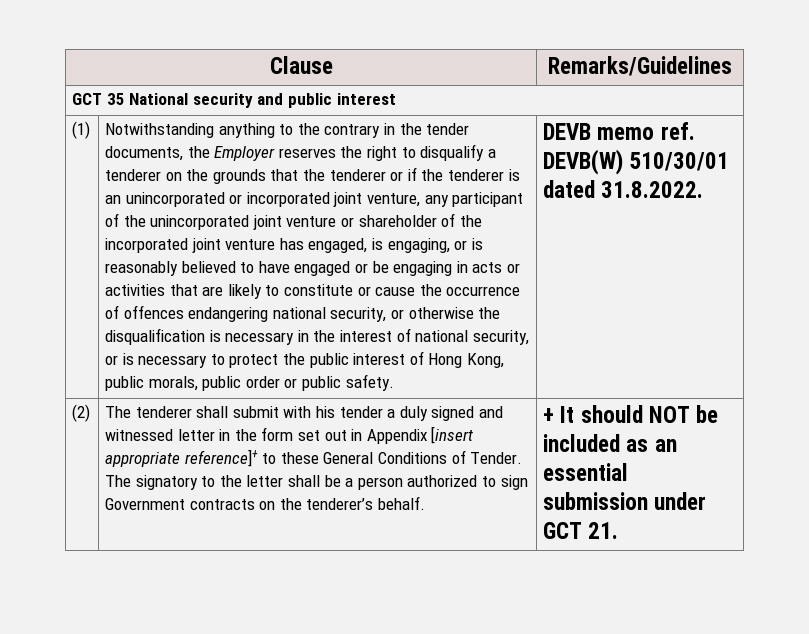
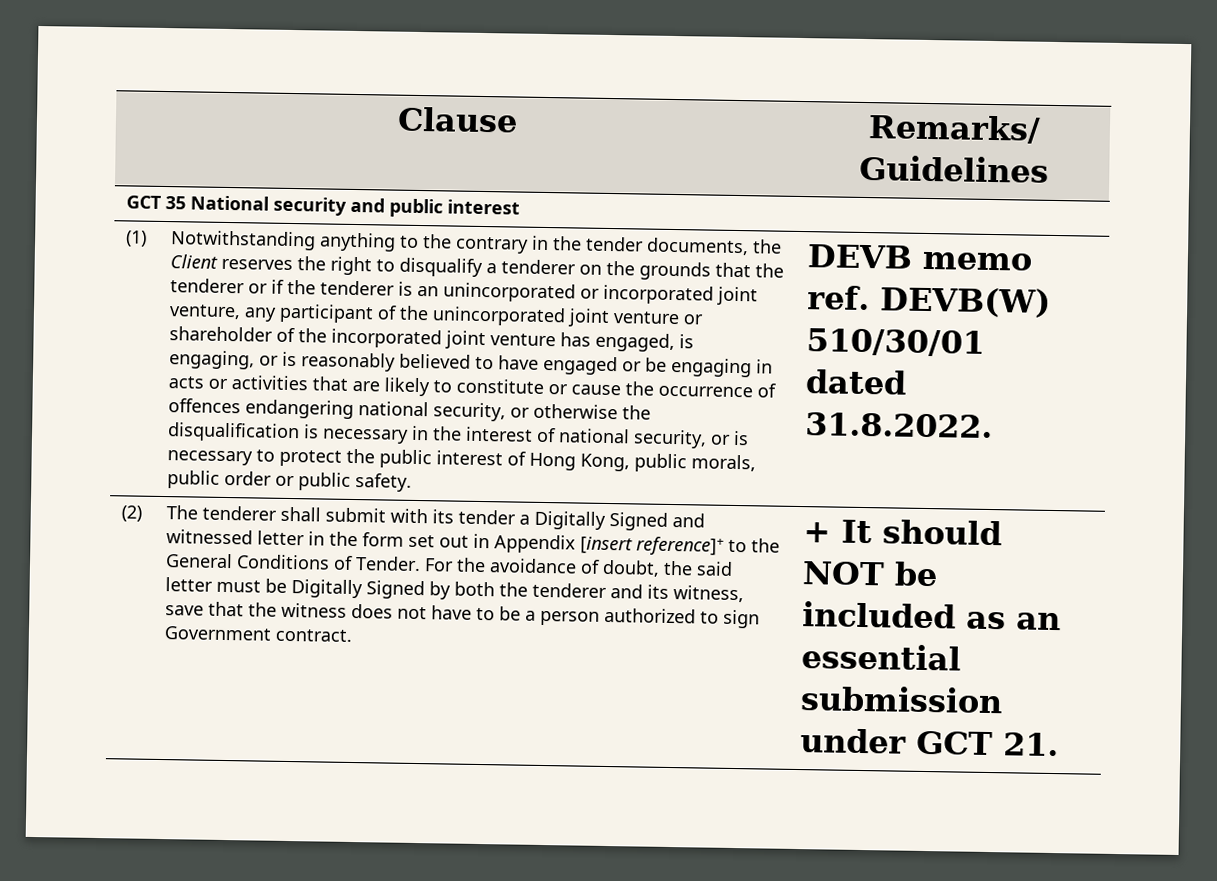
- Notwithstanding anything to the contrary in the tender documents, the Employer reserves the right to disqualify a tenderer on the grounds that the tenderer or if the tenderer is an unincorporated or incorporated joint venture, any participant of the unincorporated joint venture or shareholder of the incorporated joint venture has engaged, is engaging, or is reasonably believed to have engaged or be engaging in acts or activities that are likely to constitute or cause the occurrence of offences endangering national security, or otherwise the disqualification is necessary in the interest of national security, or is necessary to protect the public interest of Hong Kong, public morals, public order or public safety.
+ Notwithstanding anything to the contrary in the tender documents, the Client reserves the right to disqualify a tenderer on the grounds that the tenderer or if the tenderer is an unincorporated or incorporated joint venture, any participant of the unincorporated joint venture or shareholder of the incorporated joint venture has engaged, is engaging, or is reasonably believed to have engaged or be engaging in acts or activities that are likely to constitute or cause the occurrence of offences endangering national security, or otherwise the disqualification is necessary in the interest of national security, or is necessary to protect the public interest of Hong Kong, public morals, public order or public safety.
- The tenderer shall submit with his tender a duly signed and witnessed letter in the form set out in Appendix [insert appropriate reference]+ to these General Conditions of Tender.
+ The tenderer shall submit with its tender a Digitally Signed and witnessed letter in the form set out in Appendix [insert reference]+ to the General Conditions of Tender.
- The signatory to the letter shall be a person authorized to sign Government contracts on the tenderer’s behalf.
+ For the avoidance of doubt, the said letter must be Digitally Signed by both the tenderer and its witness, save that the witness does not have to be a person authorized to sign Government contract.

